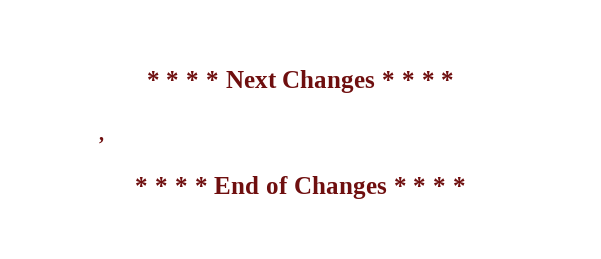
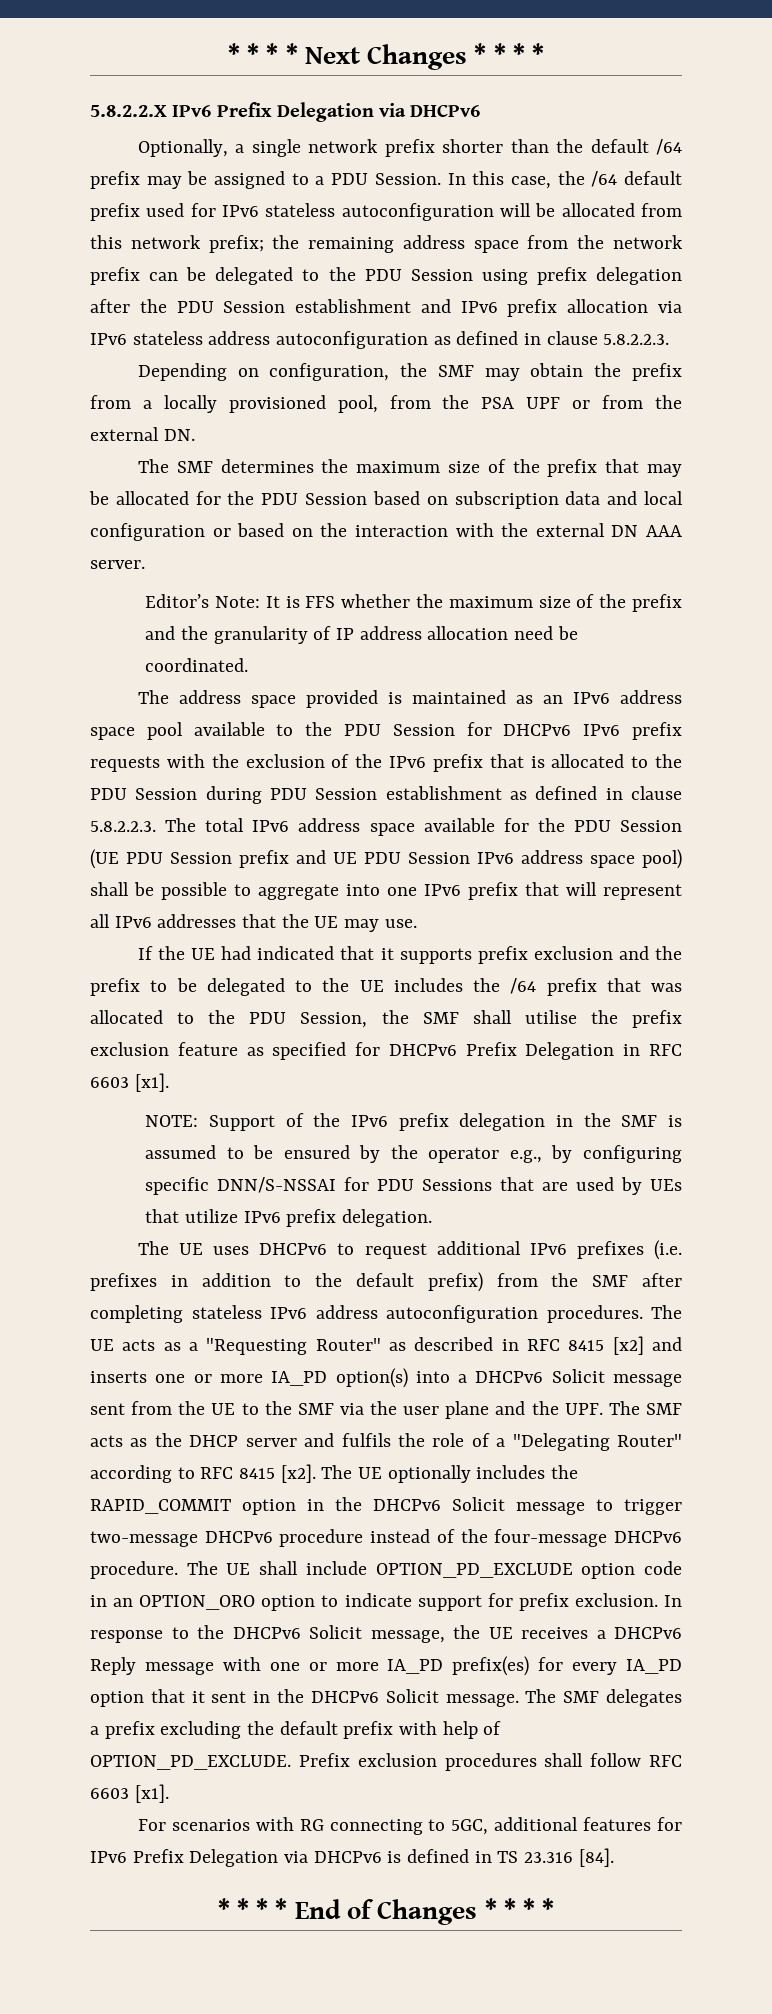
- ,
+ 5.8.2.2.X IPv6 Prefix Delegation via DHCPv6
+ Optionally, a single network prefix shorter than the default /64 prefix may be assigned to a PDU Session. In this case, the /64 default prefix used for IPv6 stateless autoconfiguration will be allocated from this network prefix; the remaining address space from the network prefix can be delegated to the PDU Session using prefix delegation after the PDU Session establishment and IPv6 prefix allocation via IPv6 stateless address autoconfiguration as defined in clause 5.8.2.2.3.
+ Depending on configuration, the SMF may obtain the prefix from a locally provisioned pool, from the PSA UPF or from the external DN.
+ The SMF determines the maximum size of the prefix that may be allocated for the PDU Session based on subscription data and local configuration or based on the interaction with the external DN AAA server.
+ Editor’s Note: It is FFS whether the maximum size of the prefix and the granularity of IP address allocation need be coordinated.
+ The address space provided is maintained as an IPv6 address space pool available to the PDU Session for DHCPv6 IPv6 prefix requests with the exclusion of the IPv6 prefix that is allocated to the PDU Session during PDU Session establishment as defined in clause 5.8.2.2.3. The total IPv6 address space available for the PDU Session (UE PDU Session prefix and UE PDU Session IPv6 address space pool) shall be possible to aggregate into one IPv6 prefix that will represent all IPv6 addresses that the UE may use.
+ If the UE had indicated that it supports prefix exclusion and the prefix to be delegated to the UE includes the /64 prefix that was allocated to the PDU Session, the SMF shall utilise the prefix exclusion feature as specified for DHCPv6 Prefix Delegation in RFC 6603 [x1].
+ NOTE: Support of the IPv6 prefix delegation in the SMF is assumed to be ensured by the operator e.g., by configuring specific DNN/S-NSSAI for PDU Sessions that are used by UEs that utilize IPv6 prefix delegation.
+ The UE uses DHCPv6 to request additional IPv6 prefixes (i.e. prefixes in addition to the default prefix) from the SMF after completing stateless IPv6 address autoconfiguration procedures. The UE acts as a "Requesting Router" as described in RFC 8415 [x2] and inserts one or more IA_PD option(s) into a DHCPv6 Solicit message sent from the UE to the SMF via the user plane and the UPF. The SMF acts as the DHCP server and fulfils the role of a "Delegating Router" according to RFC 8415 [x2]. The UE optionally includes the RAPID_COMMIT option in the DHCPv6 Solicit message to trigger two-message DHCPv6 procedure instead of the four-message DHCPv6 procedure. The UE shall include OPTION_PD_EXCLUDE option code in an OPTION_ORO option to indicate support for prefix exclusion. In response to the DHCPv6 Solicit message, the UE receives a DHCPv6 Reply message with one or more IA_PD prefix(es) for every IA_PD option that it sent in the DHCPv6 Solicit message. The SMF delegates a prefix excluding the default prefix with help of OPTION_PD_EXCLUDE. Prefix exclusion procedures shall follow RFC 6603 [x1].
+ For scenarios with RG connecting to 5GC, additional features for IPv6 Prefix Delegation via DHCPv6 is defined in TS 23.316 [84].

